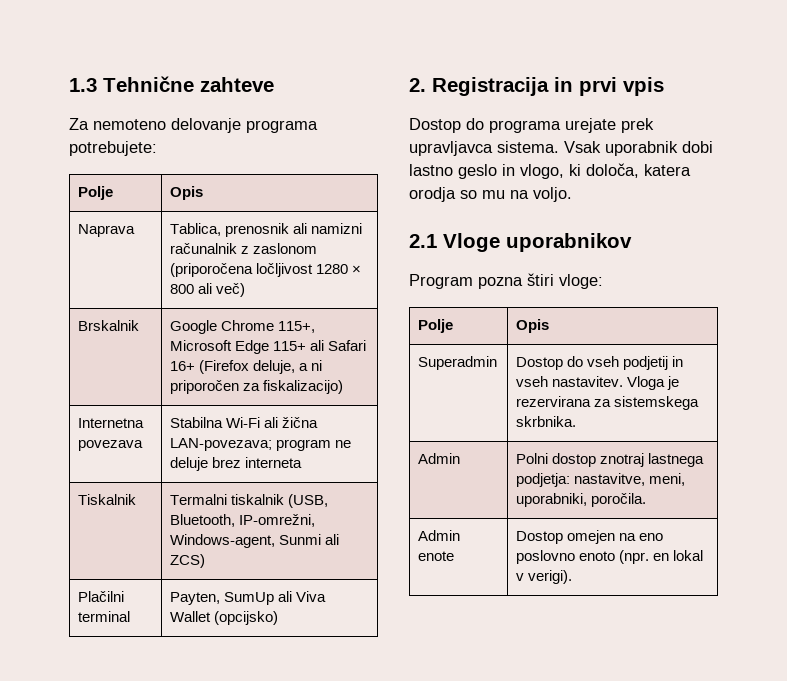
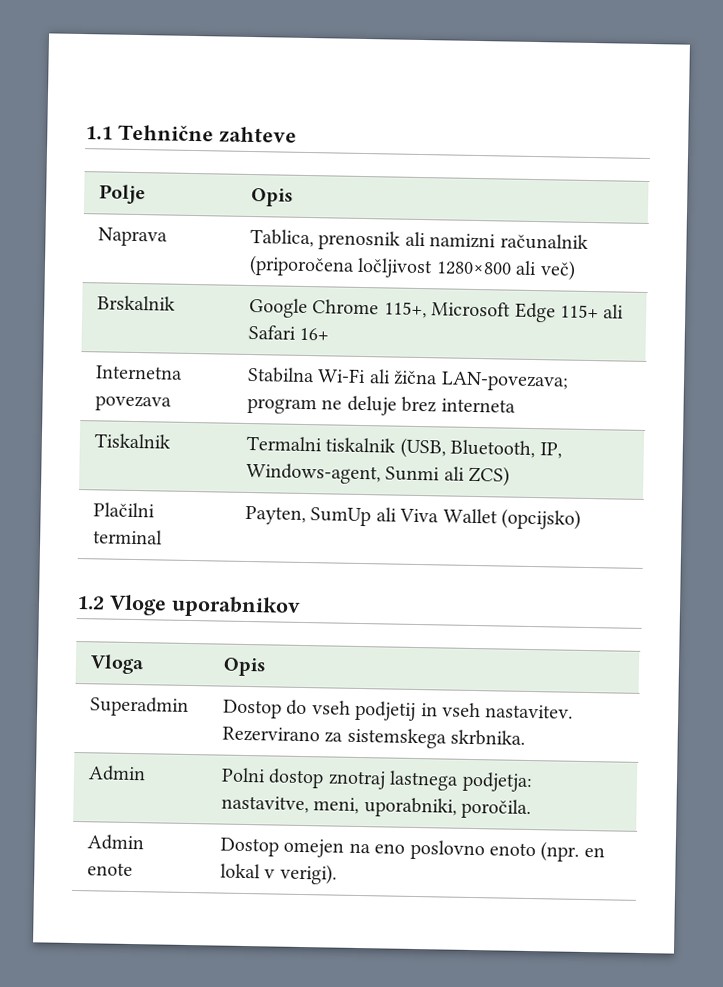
- 1.3 Tehnične zahteve
+ 1.1 Tehnične zahteve
- Za nemoteno delovanje programa potrebujete:
- Naprava | Tablica, prenosnik ali namizni računalnik z zaslonom (priporočena ločljivost 1280 × 800 ali več)
+ Naprava | Tablica, prenosnik ali namizni računalnik (priporočena ločljivost 1280×800 ali več)
- Brskalnik | Google Chrome 115+, Microsoft Edge 115+ ali Safari 16+ (Firefox deluje, a ni priporočen za fiskalizacijo)
+ Brskalnik | Google Chrome 115+, Microsoft Edge 115+ ali Safari 16+
- Tiskalnik | Termalni tiskalnik (USB, Bluetooth, IP-omrežni, Windows-agent, Sunmi ali ZCS)
+ Tiskalnik | Termalni tiskalnik (USB, Bluetooth, IP, Windows-agent, Sunmi ali ZCS)
- 2. Registracija in prvi vpis
- Dostop do programa urejate prek upravljavca sistema. Vsak uporabnik dobi lastno geslo in vlogo, ki določa, katera orodja so mu na voljo.
- 2.1 Vloge uporabnikov
- Program pozna štiri vloge:
- Polje | Opis
+ 1.2 Vloge uporabnikov
+ Vloga | Opis
- Superadmin | Dostop do vseh podjetij in vseh nastavitev. Vloga je rezervirana za sistemskega skrbnika.
+ Superadmin | Dostop do vseh podjetij in vseh nastavitev. Rezervirano za sistemskega skrbnika.

